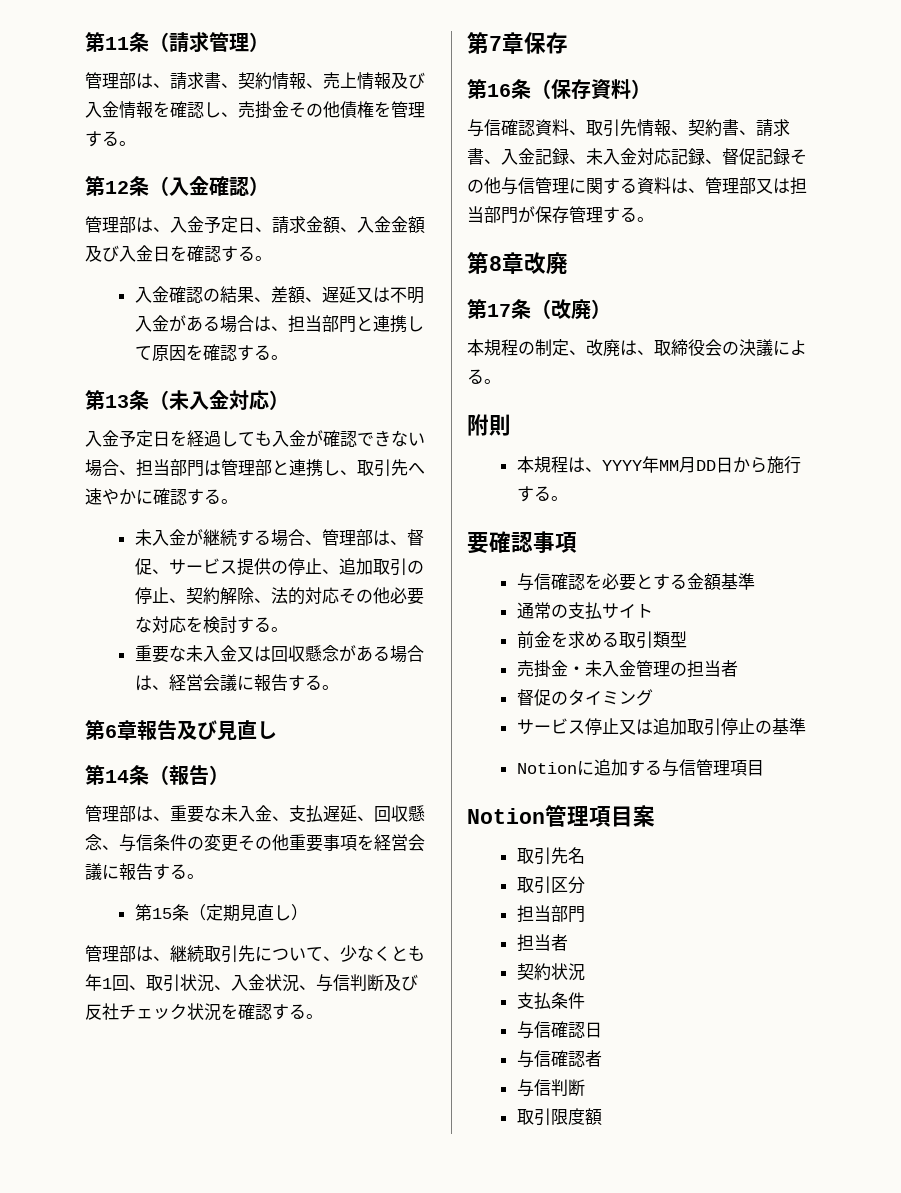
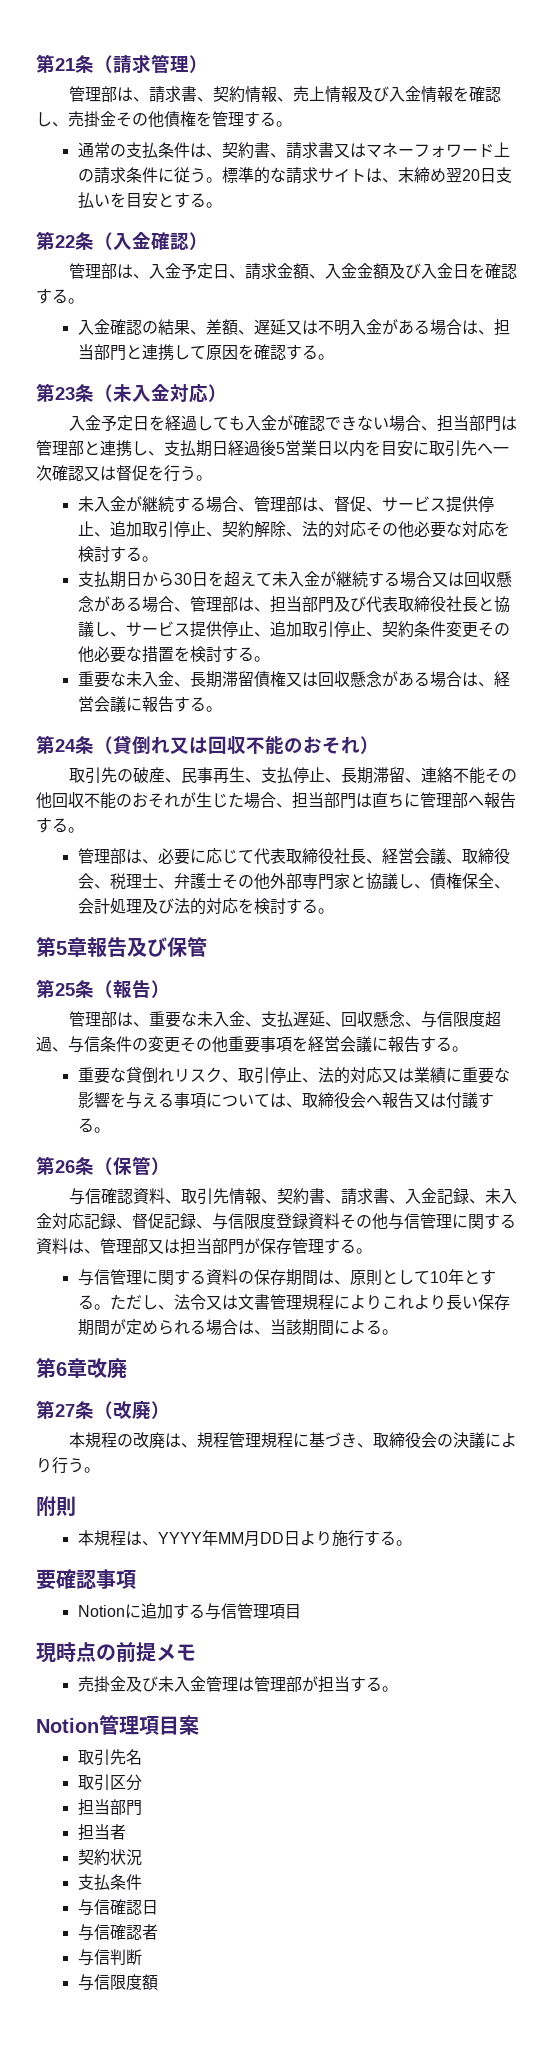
- 第11条（請求管理）
+ 第21条（請求管理）
- 第12条（入金確認）
+ 通常の支払条件は、契約書、請求書又はマネーフォワード上の請求条件に従う。標準的な請求サイトは、末締め翌20日支払いを目安とする。
+ 第22条（入金確認）
- 第13条（未入金対応）
+ 第23条（未入金対応）
- 入金予定日を経過しても入金が確認できない場合、担当部門は管理部と連携し、取引先へ速やかに確認する。
+ 入金予定日を経過しても入金が確認できない場合、担当部門は管理部と連携し、支払期日経過後5営業日以内を目安に取引先へ一次確認又は督促を行う。
- 未入金が継続する場合、管理部は、督促、サービス提供の停止、追加取引の停止、契約解除、法的対応その他必要な対応を検討する。
+ 未入金が継続する場合、管理部は、督促、サービス提供停止、追加取引停止、契約解除、法的対応その他必要な対応を検討する。
- 重要な未入金又は回収懸念がある場合は、経営会議に報告する。
+ 支払期日から30日を超えて未入金が継続する場合又は回収懸念がある場合、管理部は、担当部門及び代表取締役社長と協議し、サービス提供停止、追加取引停止、契約条件変更その他必要な措置を検討する。
+ 重要な未入金、長期滞留債権又は回収懸念がある場合は、経営会議に報告する。
- 第6章報告及び見直し
- 第14条（報告）
+ 第24条（貸倒れ又は回収不能のおそれ）
+ 取引先の破産、民事再生、支払停止、長期滞留、連絡不能その他回収不能のおそれが生じた場合、担当部門は直ちに管理部へ報告する。
+ 管理部は、必要に応じて代表取締役社長、経営会議、取締役会、税理士、弁護士その他外部専門家と協議し、債権保全、会計処理及び法的対応を検討する。
+ 第5章報告及び保管
+ 第25条（報告）
- 管理部は、重要な未入金、支払遅延、回収懸念、与信条件の変更その他重要事項を経営会議に報告する。
+ 管理部は、重要な未入金、支払遅延、回収懸念、与信限度超過、与信条件の変更その他重要事項を経営会議に報告する。
- 第15条（定期見直し）
- 管理部は、継続取引先について、少なくとも年1回、取引状況、入金状況、与信判断及び反社チェック状況を確認する。
- 第7章保存
- 第16条（保存資料）
+ 重要な貸倒れリスク、取引停止、法的対応又は業績に重要な影響を与える事項については、取締役会へ報告又は付議する。
+ 第26条（保管）
- 与信確認資料、取引先情報、契約書、請求書、入金記録、未入金対応記録、督促記録その他与信管理に関する資料は、管理部又は担当部門が保存管理する。
+ 与信確認資料、取引先情報、契約書、請求書、入金記録、未入金対応記録、督促記録、与信限度登録資料その他与信管理に関する資料は、管理部又は担当部門が保存管理する。
- 第8章改廃
+ 与信管理に関する資料の保存期間は、原則として10年とする。ただし、法令又は文書管理規程によりこれより長い保存期間が定められる場合は、当該期間による。
+ 第6章改廃
- 第17条（改廃）
+ 第27条（改廃）
- 本規程の制定、改廃は、取締役会の決議による。
+ 本規程の改廃は、規程管理規程に基づき、取締役会の決議により行う。
- 本規程は、YYYY年MM月DD日から施行する。
+ 本規程は、YYYY年MM月DD日より施行する。
- 与信確認を必要とする金額基準
- 通常の支払サイト
- 前金を求める取引類型
- 売掛金・未入金管理の担当者
- 督促のタイミング
- サービス停止又は追加取引停止の基準
+ 現時点の前提メモ
+ 売掛金及び未入金管理は管理部が担当する。
- 取引限度額
+ 与信限度額

